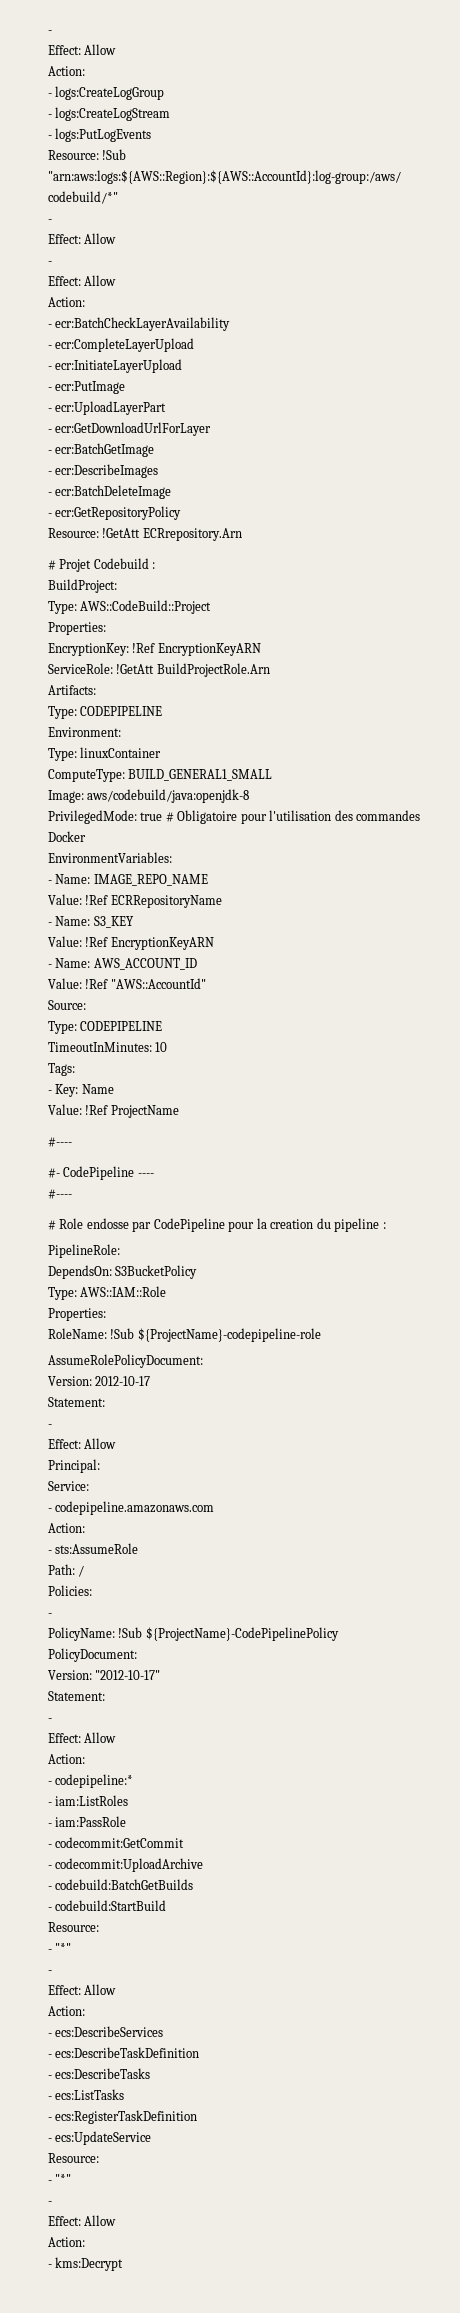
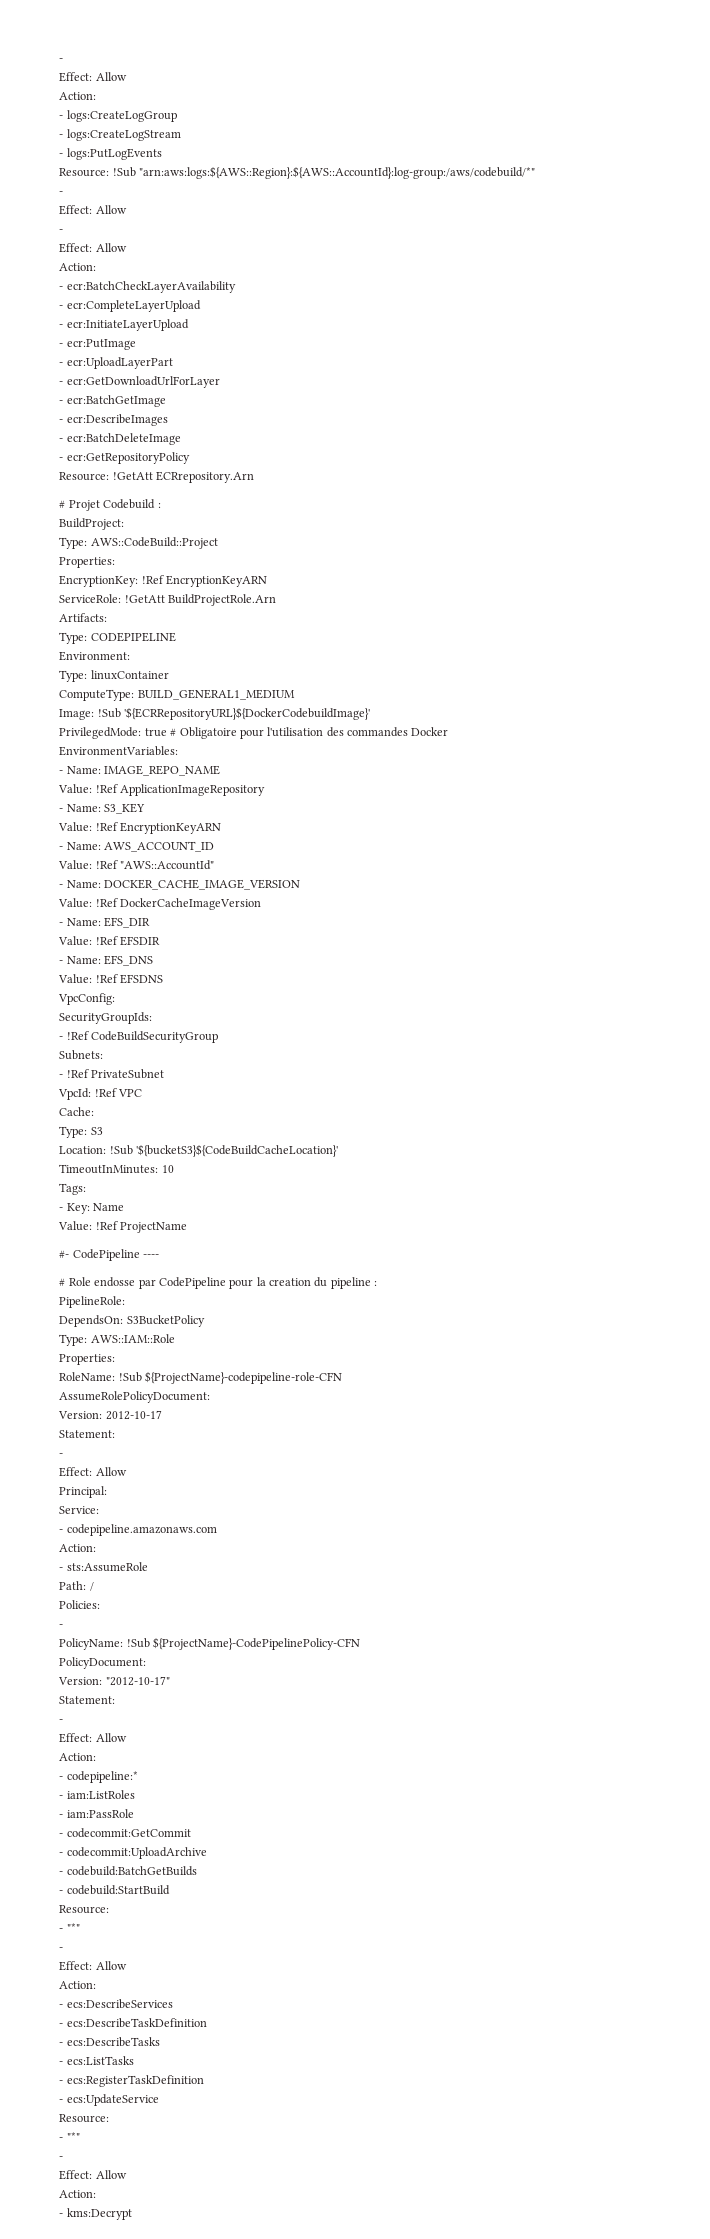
- ComputeType: BUILD_GENERAL1_SMALL
+ ComputeType: BUILD_GENERAL1_MEDIUM
- Image: aws/codebuild/java:openjdk-8
+ Image: !Sub '${ECRRepositoryURL}${DockerCodebuildImage}'
- Value: !Ref ECRRepositoryName
+ Value: !Ref ApplicationImageRepository
- Source:
- Type: CODEPIPELINE
+ - Name: DOCKER_CACHE_IMAGE_VERSION
+ Value: !Ref DockerCacheImageVersion
+ - Name: EFS_DIR
+ Value: !Ref EFSDIR
+ - Name: EFS_DNS
+ Value: !Ref EFSDNS
+ VpcConfig:
+ SecurityGroupIds:
+ - !Ref CodeBuildSecurityGroup
+ Subnets:
+ - !Ref PrivateSubnet
+ VpcId: !Ref VPC
+ Cache:
+ Type: S3
+ Location: !Sub '${bucketS3}${CodeBuildCacheLocation}'
  Value: !Ref ProjectName
- #----
  #- CodePipeline ----
- #----
- RoleName: !Sub ${ProjectName}-codepipeline-role
+ RoleName: !Sub ${ProjectName}-codepipeline-role-CFN
- PolicyName: !Sub ${ProjectName}-CodePipelinePolicy
+ PolicyName: !Sub ${ProjectName}-CodePipelinePolicy-CFN

